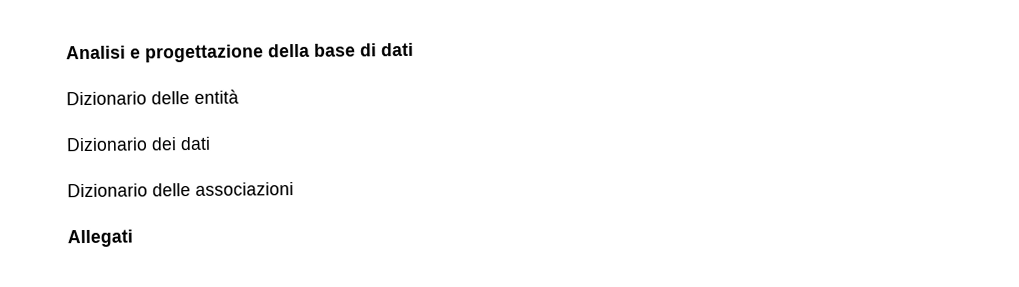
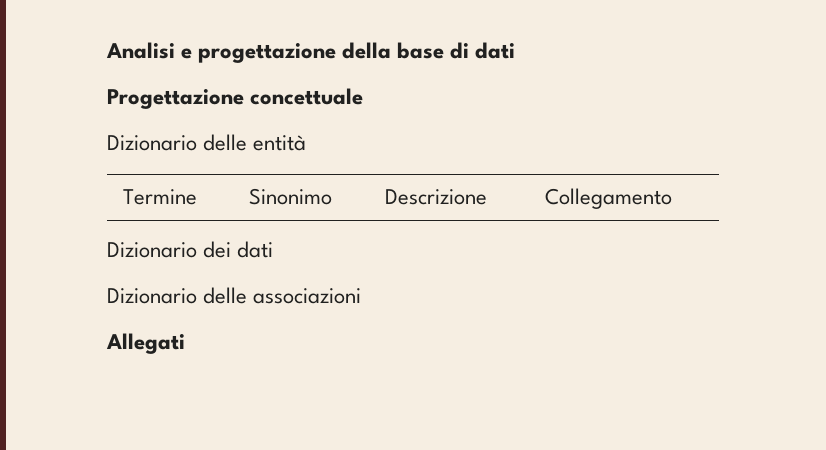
+ Progettazione concettuale
+ Termine | Sinonimo | Descrizione | Collegamento

